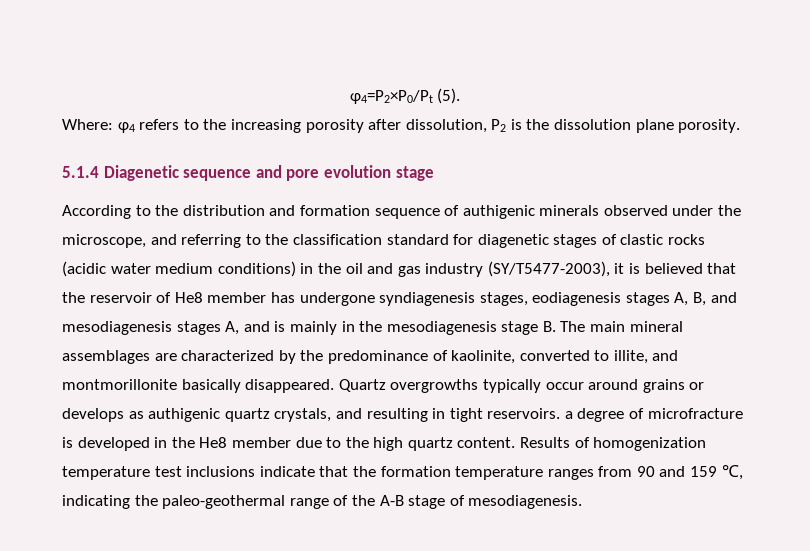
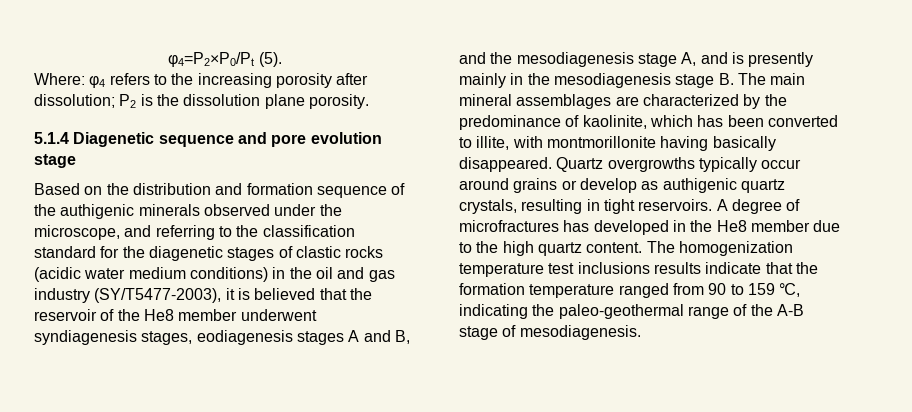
- Where: φ4 refers to the increasing porosity after dissolution, P2 is the dissolution plane porosity.
+ Where: φ4 refers to the increasing porosity after dissolution; P2 is the dissolution plane porosity.
- According to the distribution and formation sequence of authigenic minerals observed under the microscope, and referring to the classification standard for diagenetic stages of clastic rocks (acidic water medium conditions) in the oil and gas industry (SY/T5477-2003), it is believed that the reservoir of He8 member has undergone syndiagenesis stages, eodiagenesis stages A, B, and mesodiagenesis stages A, and is mainly in the mesodiagenesis stage B. The main mineral assemblages are characterized by the predominance of kaolinite, converted to illite, and montmorillonite basically disappeared.
+ Based on the distribution and formation sequence of the authigenic minerals observed under the microscope, and referring to the classification standard for the diagenetic stages of clastic rocks (acidic water medium conditions) in the oil and gas industry (SY/T5477-2003), it is believed that the reservoir of the He8 member underwent syndiagenesis stages, eodiagenesis stages A and B, and the mesodiagenesis stage A, and is presently mainly in the mesodiagenesis stage B. The main mineral assemblages are characterized by the predominance of kaolinite, which has been converted to illite, with montmorillonite having basically disappeared.
- Quartz overgrowths typically occur around grains or develops as authigenic quartz crystals, and resulting in tight reservoirs. a degree of microfracture is developed in the He8 member due to the high quartz content.
+ Quartz overgrowths typically occur around grains or develop as authigenic quartz crystals, resulting in tight reservoirs. A degree of microfractures has developed in the He8 member due to the high quartz content.
- Results of homogenization temperature test inclusions indicate that the formation temperature ranges from 90 and 159 ℃, indicating the paleo-geothermal range of the A-B stage of mesodiagenesis.
+ The homogenization temperature test inclusions results indicate that the formation temperature ranged from 90 to 159 ℃, indicating the paleo-geothermal range of the A-B stage of mesodiagenesis.

